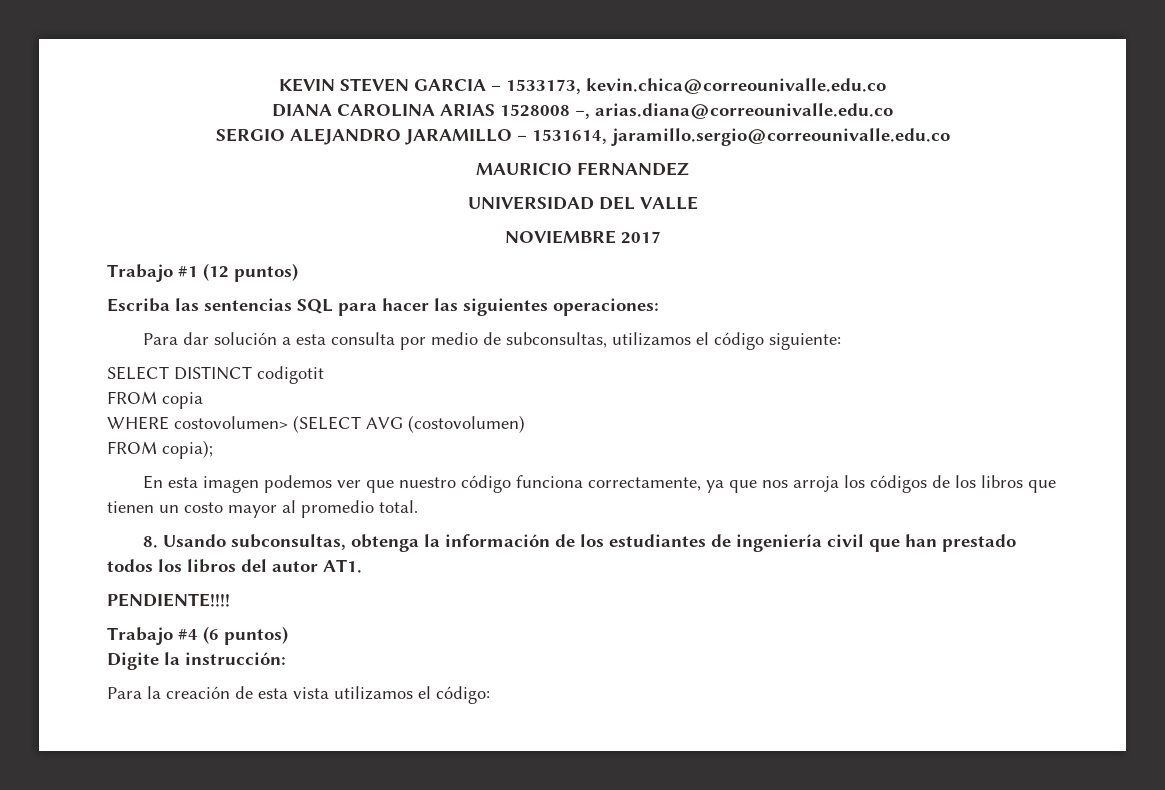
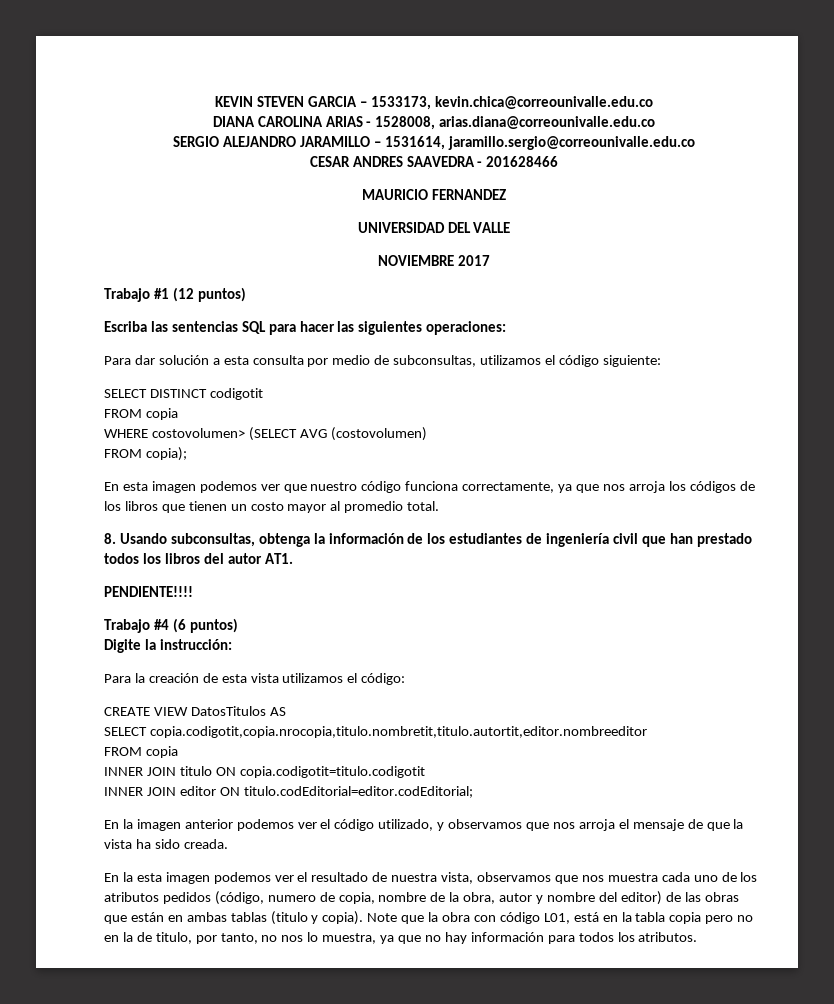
- DIANA CAROLINA ARIAS 1528008 –, arias.diana@correounivalle.edu.co
+ DIANA CAROLINA ARIAS - 1528008, arias.diana@correounivalle.edu.co
+ CESAR ANDRES SAAVEDRA - 201628466
+ CREATE VIEW DatosTitulos AS
+ SELECT copia.codigotit,copia.nrocopia,titulo.nombretit,titulo.autortit,editor.nombreeditor
+ FROM copia
+ INNER JOIN titulo ON copia.codigotit=titulo.codigotit
+ INNER JOIN editor ON titulo.codEditorial=editor.codEditorial;
+ En la imagen anterior podemos ver el código utilizado, y observamos que nos arroja el mensaje de que la vista ha sido creada.
+ En la esta imagen podemos ver el resultado de nuestra vista, observamos que nos muestra cada uno de los atributos pedidos (código, numero de copia, nombre de la obra, autor y nombre del editor) de las obras que están en ambas tablas (titulo y copia). Note que la obra con código L01, está en la tabla copia pero no en la de titulo, por tanto, no nos lo muestra, ya que no hay información para todos los atributos.

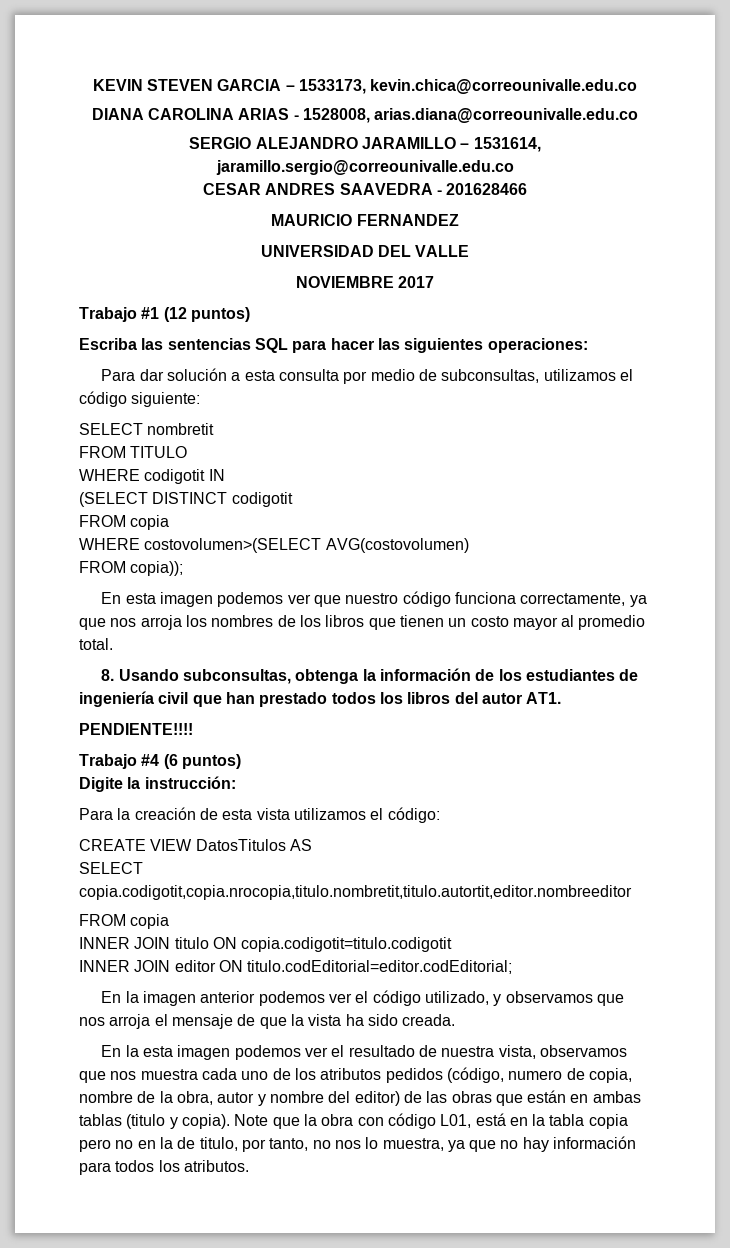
- SELECT DISTINCT codigotit
+ SELECT nombretit
+ FROM TITULO
+ WHERE codigotit IN
+ (SELECT DISTINCT codigotit
- WHERE costovolumen> (SELECT AVG (costovolumen)
- FROM copia);
+ WHERE costovolumen>(SELECT AVG(costovolumen)
+ FROM copia));
- En esta imagen podemos ver que nuestro código funciona correctamente, ya que nos arroja los códigos de los libros que tienen un costo mayor al promedio total.
+ En esta imagen podemos ver que nuestro código funciona correctamente, ya que nos arroja los nombres de los libros que tienen un costo mayor al promedio total.

